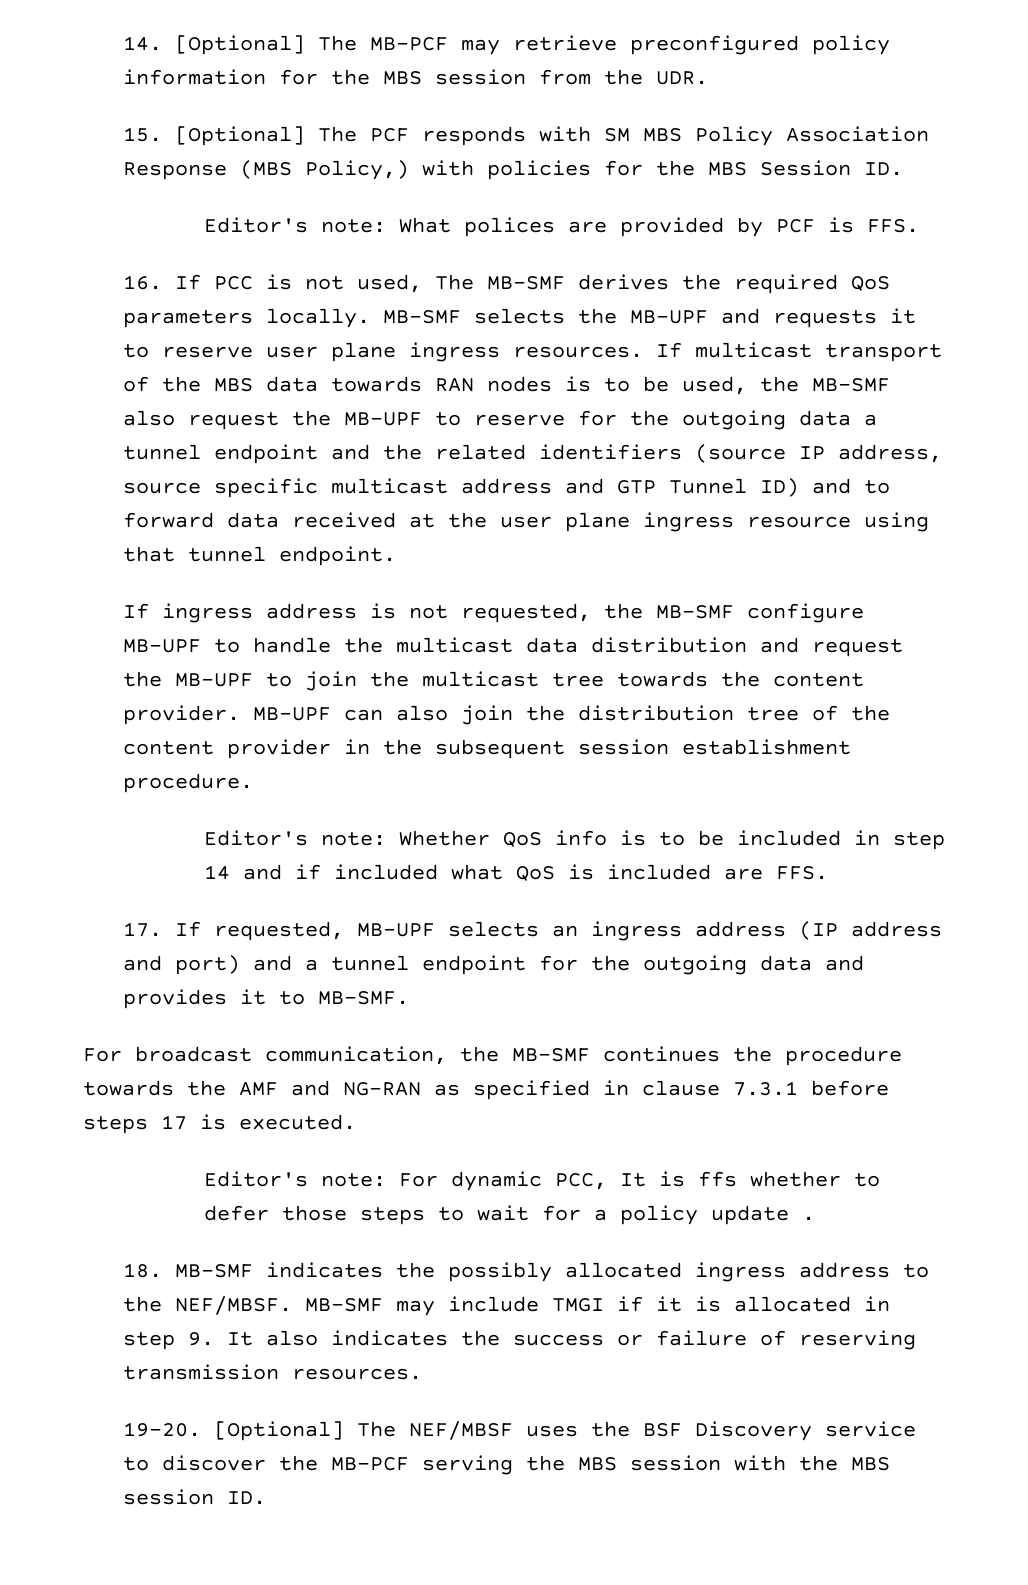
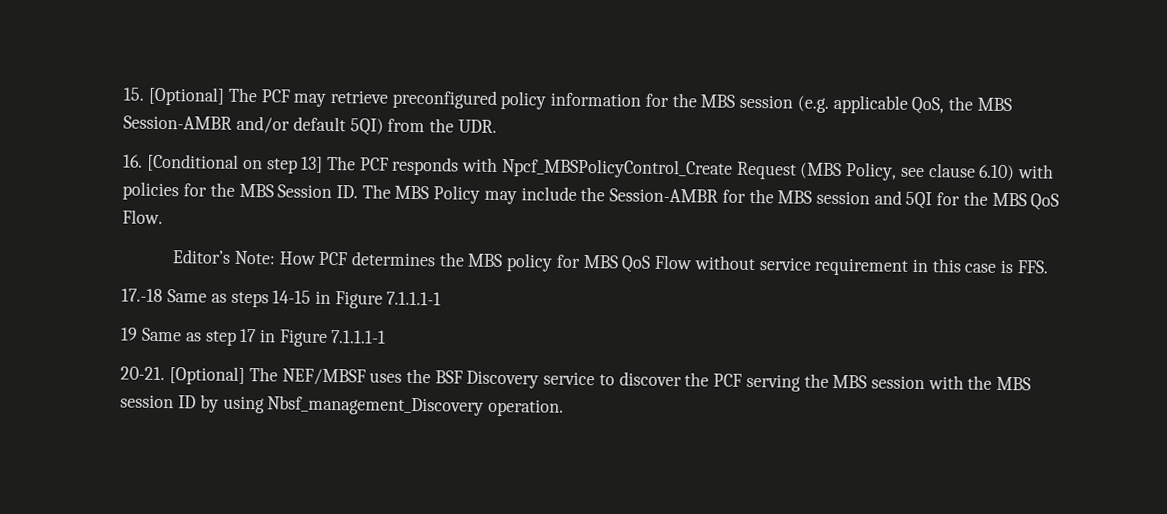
- 14. [Optional] The MB-PCF may retrieve preconfigured policy information for the MBS session from the UDR.
- 15. [Optional] The PCF responds with SM MBS Policy Association Response (MBS Policy,) with policies for the MBS Session ID.
- Editor's note: What polices are provided by PCF is FFS.
- 16. If PCC is not used, The MB-SMF derives the required QoS parameters locally. MB-SMF selects the MB-UPF and requests it to reserve user plane ingress resources. If multicast transport of the MBS data towards RAN nodes is to be used, the MB-SMF also request the MB-UPF to reserve for the outgoing data a tunnel endpoint and the related identifiers (source IP address, source specific multicast address and GTP Tunnel ID) and to forward data received at the user plane ingress resource using that tunnel endpoint.
- If ingress address is not requested, the MB-SMF configure MB-UPF to handle the multicast data distribution and request the MB-UPF to join the multicast tree towards the content provider. MB-UPF can also join the distribution tree of the content provider in the subsequent session establishment procedure.
- Editor's note: Whether QoS info is to be included in step 14 and if included what QoS is included are FFS.
- 17. If requested, MB-UPF selects an ingress address (IP address and port) and a tunnel endpoint for the outgoing data and provides it to MB-SMF.
- For broadcast communication, the MB-SMF continues the procedure towards the AMF and NG-RAN as specified in clause 7.3.1 before steps 17 is executed.
- Editor's note: For dynamic PCC, It is ffs whether to defer those steps to wait for a policy update .
- 18. MB-SMF indicates the possibly allocated ingress address to the NEF/MBSF. MB-SMF may include TMGI if it is allocated in step 9. It also indicates the success or failure of reserving transmission resources.
- 19-20.
+ 15. [Optional] The PCF may retrieve preconfigured policy information for the MBS session (e.g. applicable QoS, the MBS Session-AMBR and/or default 5QI) from the UDR.
+ 16. [Conditional on step 13] The PCF responds with Npcf_MBSPolicyControl_Create Request (MBS Policy, see clause 6.10) with policies for the MBS Session ID. The MBS Policy may include the Session-AMBR for the MBS session and 5QI for the MBS QoS Flow.
+ Editor’s Note: How PCF determines the MBS policy for MBS QoS Flow without service requirement in this case is FFS.
+ 17.-18 Same as steps 14-15 in Figure 7.1.1.1-1
+ 19 Same as step 17 in Figure 7.1.1.1-1
+ 20-21.
- [Optional] The NEF/MBSF uses the BSF Discovery service to discover the MB-PCF serving the MBS session with the MBS session ID.
+ [Optional] The NEF/MBSF uses the BSF Discovery service to discover the PCF serving the MBS session with the MBS session ID by using Nbsf_management_Discovery operation.

